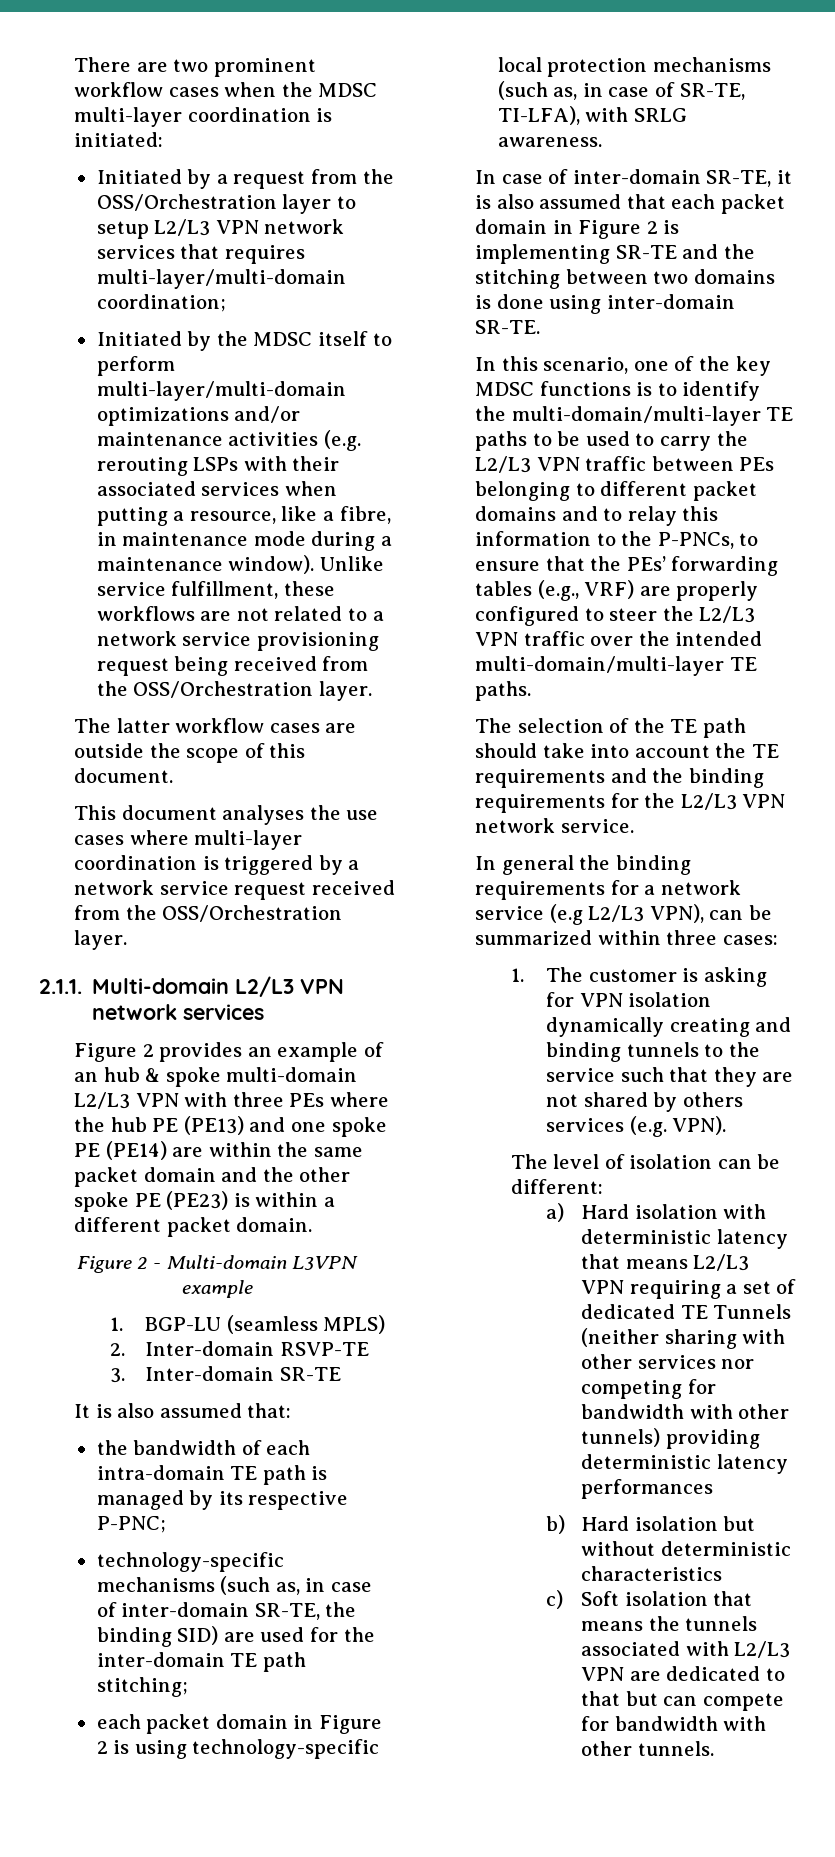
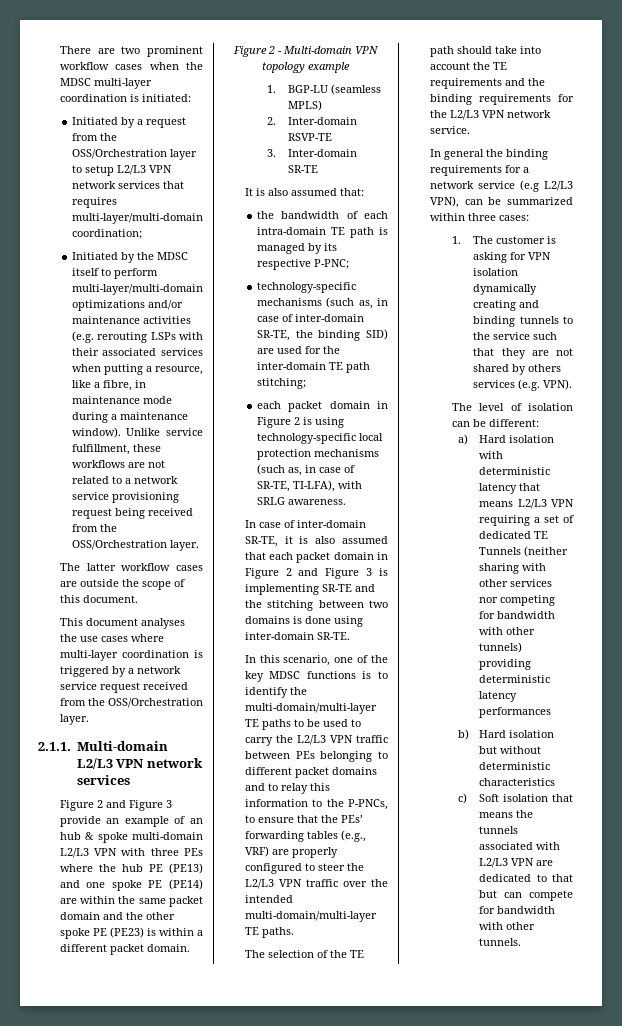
- Figure 2 provides an example of an hub & spoke multi-domain L2/L3 VPN with three PEs where the hub PE (PE13) and one spoke PE (PE14) are within the same packet domain and the other spoke PE (PE23) is within a different packet domain.
+ Figure 2 and Figure 3 provide an example of an hub & spoke multi-domain L2/L3 VPN with three PEs where the hub PE (PE13) and one spoke PE (PE14) are within the same packet domain and the other spoke PE (PE23) is within a different packet domain.
- Figure 2 - Multi-domain L3VPN example
+ Figure 2 - Multi-domain VPN topology example
- In case of inter-domain SR-TE, it is also assumed that each packet domain in Figure 2 is implementing SR-TE and the stitching between two domains is done using inter-domain SR-TE.
+ In case of inter-domain SR-TE, it is also assumed that each packet domain in Figure 2 and Figure 3 is implementing SR-TE and the stitching between two domains is done using inter-domain SR-TE.

